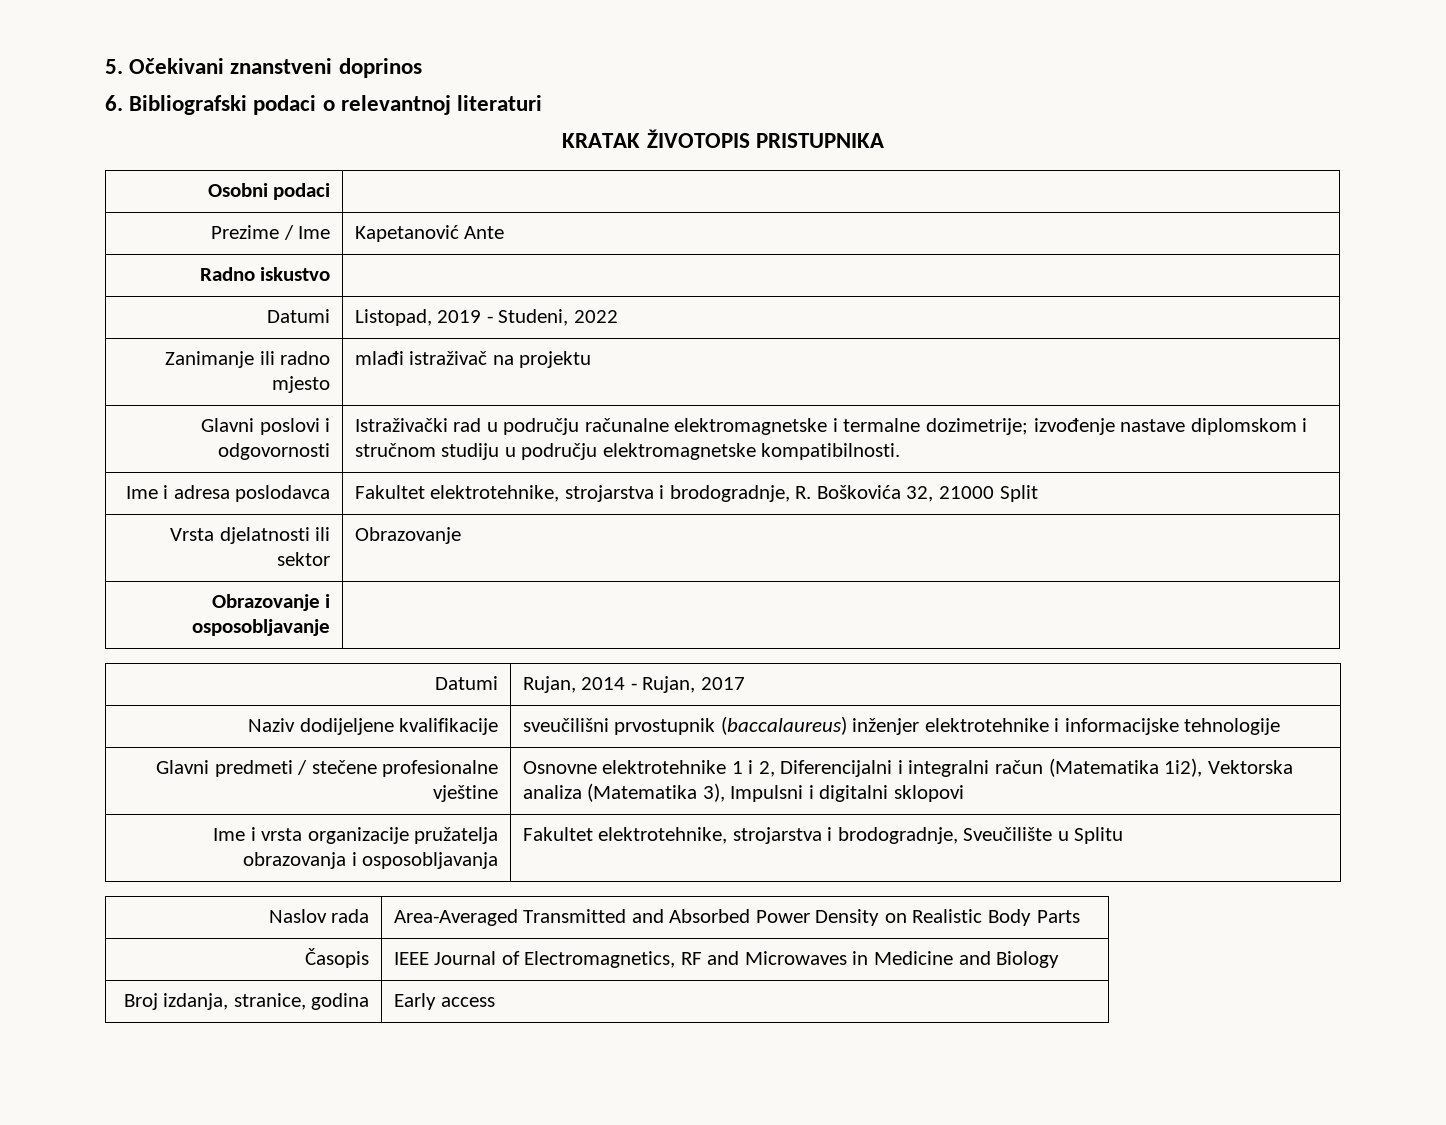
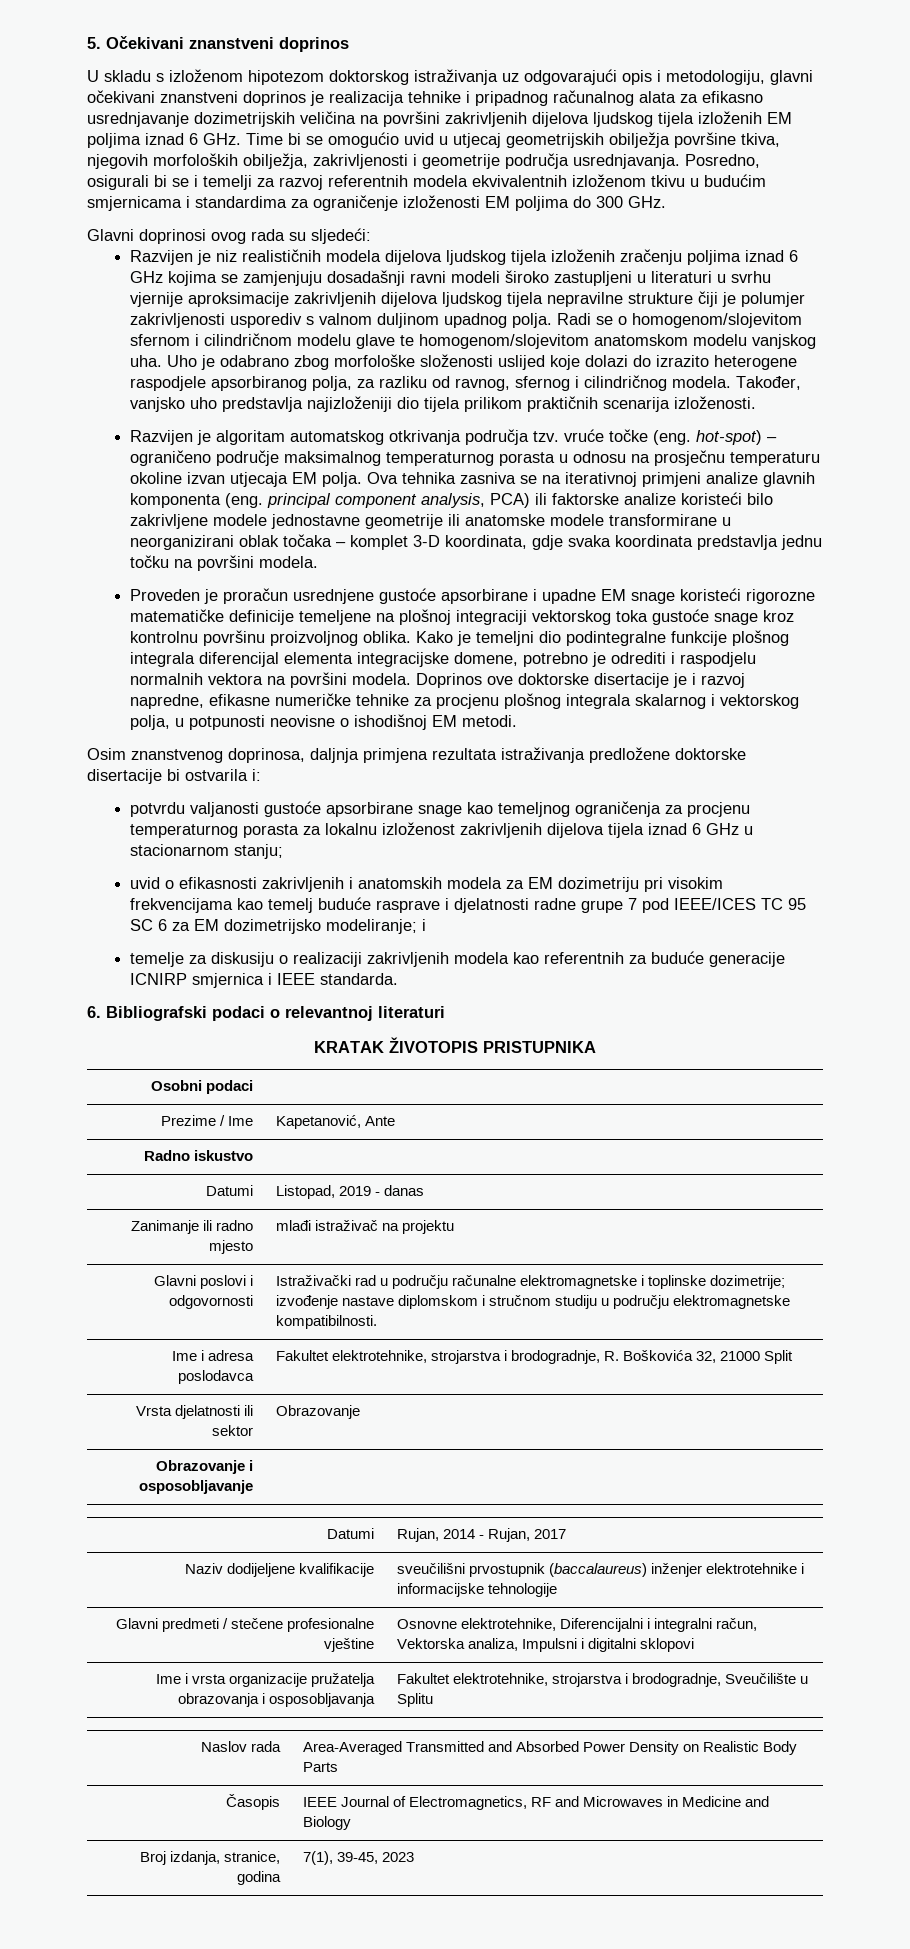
+ U skladu s izloženom hipotezom doktorskog istraživanja uz odgovarajući opis i metodologiju, glavni očekivani znanstveni doprinos je realizacija tehnike i pripadnog računalnog alata za efikasno usrednjavanje dozimetrijskih veličina na površini zakrivljenih dijelova ljudskog tijela izloženih EM poljima iznad 6 GHz. Time bi se omogućio uvid u utjecaj geometrijskih obilježja površine tkiva, njegovih morfoloških obilježja, zakrivljenosti i geometrije područja usrednjavanja. Posredno, osigurali bi se i temelji za razvoj referentnih modela ekvivalentnih izloženom tkivu u budućim smjernicama i standardima za ograničenje izloženosti EM poljima do 300 GHz.
+ Glavni doprinosi ovog rada su sljedeći:
+ Razvijen je niz realističnih modela dijelova ljudskog tijela izloženih zračenju poljima iznad 6 GHz kojima se zamjenjuju dosadašnji ravni modeli široko zastupljeni u literaturi u svrhu vjernije aproksimacije zakrivljenih dijelova ljudskog tijela nepravilne strukture čiji je polumjer zakrivljenosti usporediv s valnom duljinom upadnog polja. Radi se o homogenom/slojevitom sfernom i cilindričnom modelu glave te homogenom/slojevitom anatomskom modelu vanjskog uha. Uho je odabrano zbog morfološke složenosti uslijed koje dolazi do izrazito heterogene raspodjele apsorbiranog polja, za razliku od ravnog, sfernog i cilindričnog modela. Također, vanjsko uho predstavlja najizloženiji dio tijela prilikom praktičnih scenarija izloženosti.
+ Razvijen je algoritam automatskog otkrivanja područja tzv. vruće točke (eng. hot-spot) – ograničeno područje maksimalnog temperaturnog porasta u odnosu na prosječnu temperaturu okoline izvan utjecaja EM polja. Ova tehnika zasniva se na iterativnoj primjeni analize glavnih komponenta (eng. principal component analysis, PCA) ili faktorske analize koristeći bilo zakrivljene modele jednostavne geometrije ili anatomske modele transformirane u neorganizirani oblak točaka – komplet 3-D koordinata, gdje svaka koordinata predstavlja jednu točku na površini modela.
+ Proveden je proračun usrednjene gustoće apsorbirane i upadne EM snage koristeći rigorozne matematičke definicije temeljene na plošnoj integraciji vektorskog toka gustoće snage kroz kontrolnu površinu proizvoljnog oblika. Kako je temeljni dio podintegralne funkcije plošnog integrala diferencijal elementa integracijske domene, potrebno je odrediti i raspodjelu normalnih vektora na površini modela. Doprinos ove doktorske disertacije je i razvoj napredne, efikasne numeričke tehnike za procjenu plošnog integrala skalarnog i vektorskog polja, u potpunosti neovisne o ishodišnoj EM metodi.
+ Osim znanstvenog doprinosa, daljnja primjena rezultata istraživanja predložene doktorske disertacije bi ostvarila i:
+ potvrdu valjanosti gustoće apsorbirane snage kao temeljnog ograničenja za procjenu temperaturnog porasta za lokalnu izloženost zakrivljenih dijelova tijela iznad 6 GHz u stacionarnom stanju;
+ uvid o efikasnosti zakrivljenih i anatomskih modela za EM dozimetriju pri visokim frekvencijama kao temelj buduće rasprave i djelatnosti radne grupe 7 pod IEEE/ICES TC 95 SC 6 za EM dozimetrijsko modeliranje; i
+ temelje za diskusiju o realizaciji zakrivljenih modela kao referentnih za buduće generacije ICNIRP smjernica i IEEE standarda.
- Prezime / Ime | Kapetanović Ante
+ Prezime / Ime | Kapetanović, Ante
- Datumi | Listopad, 2019 - Studeni, 2022
+ Datumi | Listopad, 2019 - danas
- Glavni poslovi i odgovornosti | Istraživački rad u području računalne elektromagnetske i termalne dozimetrije; izvođenje nastave diplomskom i stručnom studiju u području elektromagnetske kompatibilnosti.
+ Glavni poslovi i odgovornosti | Istraživački rad u području računalne elektromagnetske i toplinske dozimetrije; izvođenje nastave diplomskom i stručnom studiju u području elektromagnetske kompatibilnosti.
- Glavni predmeti / stečene profesionalne vještine | Osnovne elektrotehnike 1 i 2, Diferencijalni i integralni račun (Matematika 1i2), Vektorska analiza (Matematika 3), Impulsni i digitalni sklopovi
+ Glavni predmeti / stečene profesionalne vještine | Osnovne elektrotehnike, Diferencijalni i integralni račun, Vektorska analiza, Impulsni i digitalni sklopovi
- Broj izdanja, stranice, godina | Early access
+ Broj izdanja, stranice, godina | 7(1), 39-45, 2023

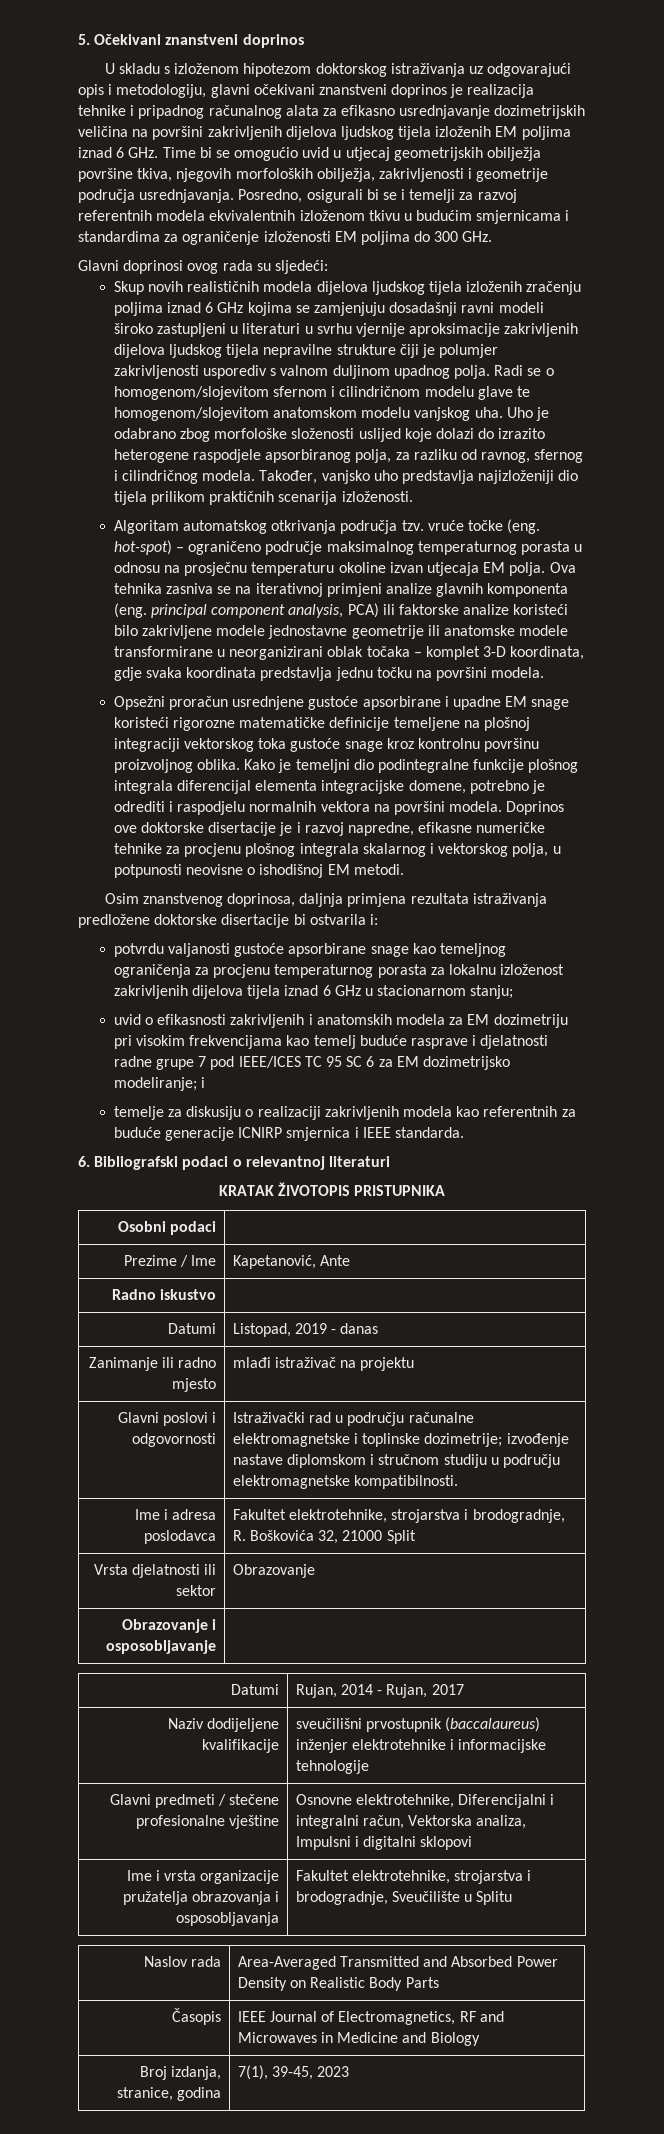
- Razvijen je niz realističnih modela dijelova ljudskog tijela izloženih zračenju poljima iznad 6 GHz kojima se zamjenjuju dosadašnji ravni modeli široko zastupljeni u literaturi u svrhu vjernije aproksimacije zakrivljenih dijelova ljudskog tijela nepravilne strukture čiji je polumjer zakrivljenosti usporediv s valnom duljinom upadnog polja.
+ Skup novih realističnih modela dijelova ljudskog tijela izloženih zračenju poljima iznad 6 GHz kojima se zamjenjuju dosadašnji ravni modeli široko zastupljeni u literaturi u svrhu vjernije aproksimacije zakrivljenih dijelova ljudskog tijela nepravilne strukture čiji je polumjer zakrivljenosti usporediv s valnom duljinom upadnog polja.
- Razvijen je algoritam automatskog otkrivanja područja tzv. vruće točke (eng. hot-spot) – ograničeno područje maksimalnog temperaturnog porasta u odnosu na prosječnu temperaturu okoline izvan utjecaja EM polja.
+ Algoritam automatskog otkrivanja područja tzv. vruće točke (eng. hot-spot) – ograničeno područje maksimalnog temperaturnog porasta u odnosu na prosječnu temperaturu okoline izvan utjecaja EM polja.
- Proveden je proračun usrednjene gustoće apsorbirane i upadne EM snage koristeći rigorozne matematičke definicije temeljene na plošnoj integraciji vektorskog toka gustoće snage kroz kontrolnu površinu proizvoljnog oblika.
+ Opsežni proračun usrednjene gustoće apsorbirane i upadne EM snage koristeći rigorozne matematičke definicije temeljene na plošnoj integraciji vektorskog toka gustoće snage kroz kontrolnu površinu proizvoljnog oblika.

